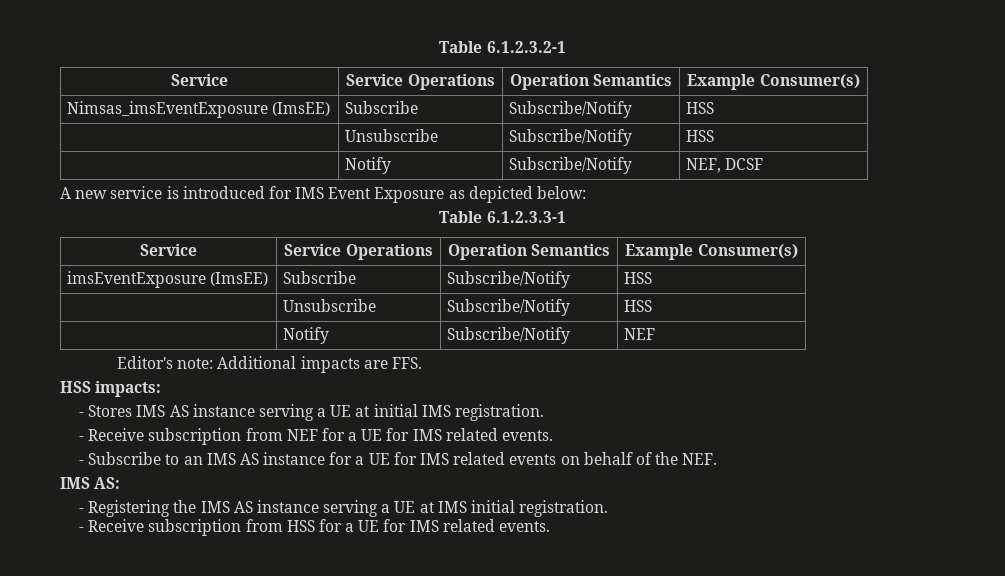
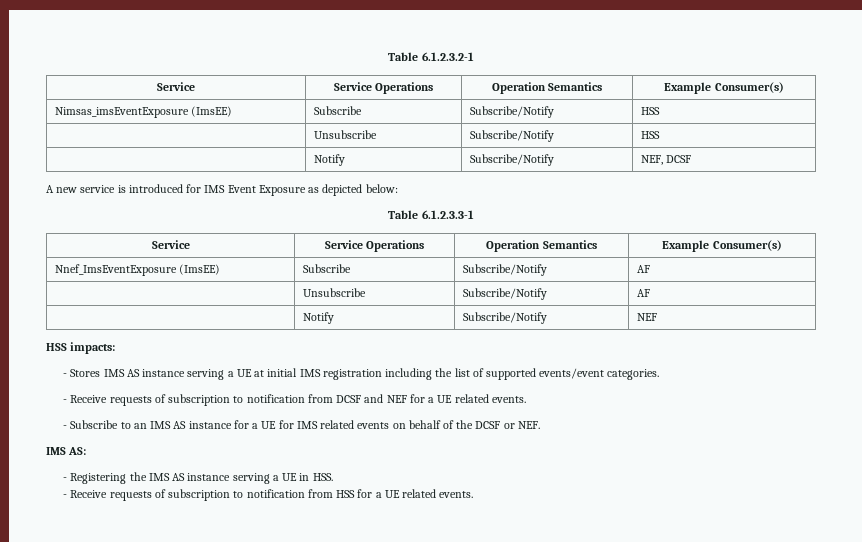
- imsEventExposure (ImsEE) | Subscribe | Subscribe/Notify | HSS
- | Unsubscribe | Subscribe/Notify | HSS
+ Nnef_ImsEventExposure (ImsEE) | Subscribe | Subscribe/Notify | AF
+ | Unsubscribe | Subscribe/Notify | AF
- Editor's note: Additional impacts are FFS.
- - Stores IMS AS instance serving a UE at initial IMS registration.
- - Receive subscription from NEF for a UE for IMS related events.
+ - Stores IMS AS instance serving a UE at initial IMS registration including the list of supported events/event categories.
+ - Receive requests of subscription to notification from DCSF and NEF for a UE related events.
- - Subscribe to an IMS AS instance for a UE for IMS related events on behalf of the NEF.
+ - Subscribe to an IMS AS instance for a UE for IMS related events on behalf of the DCSF or NEF.
- - Registering the IMS AS instance serving a UE at IMS initial registration.
- - Receive subscription from HSS for a UE for IMS related events.
+ - Registering the IMS AS instance serving a UE in HSS.
+ - Receive requests of subscription to notification from HSS for a UE related events.

